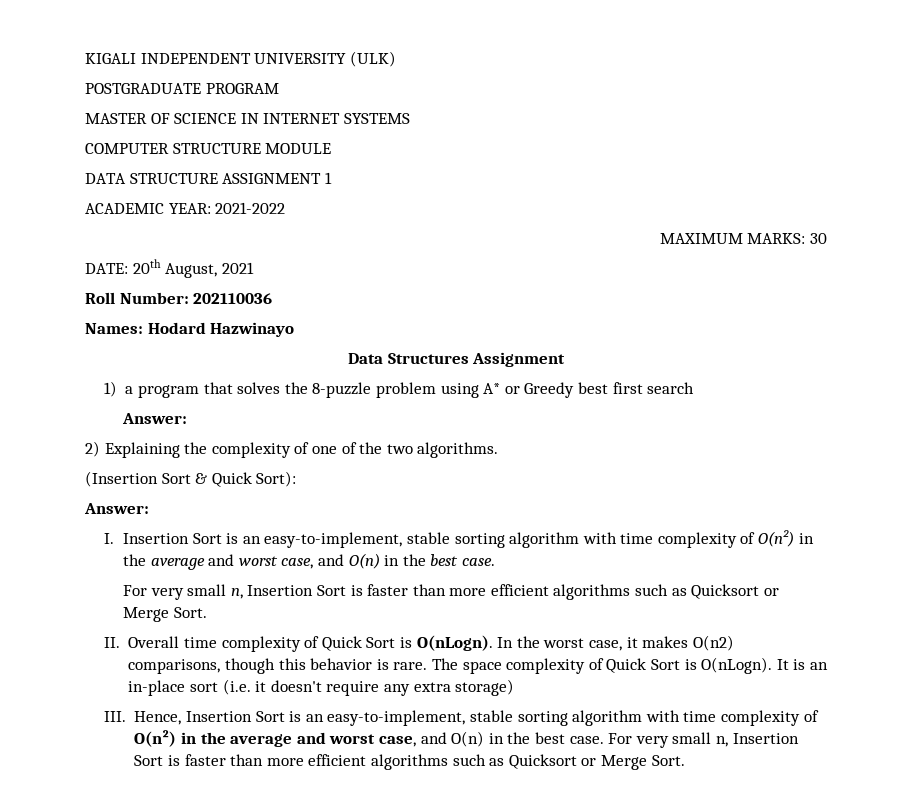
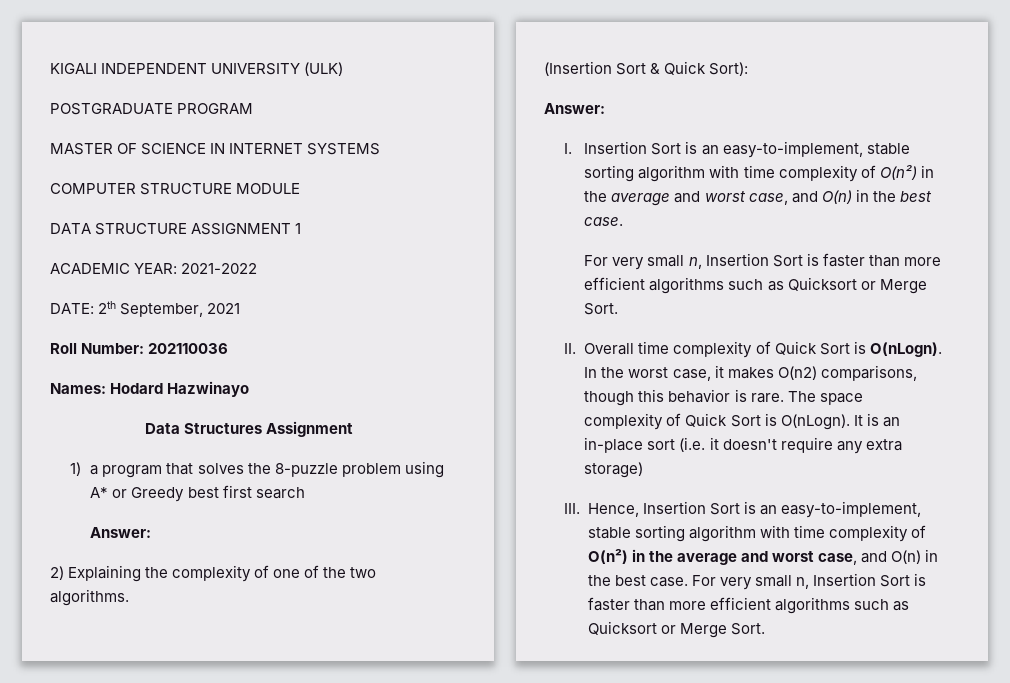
- MAXIMUM MARKS: 30
- DATE: 20th August, 2021
+ DATE: 2th September, 2021

